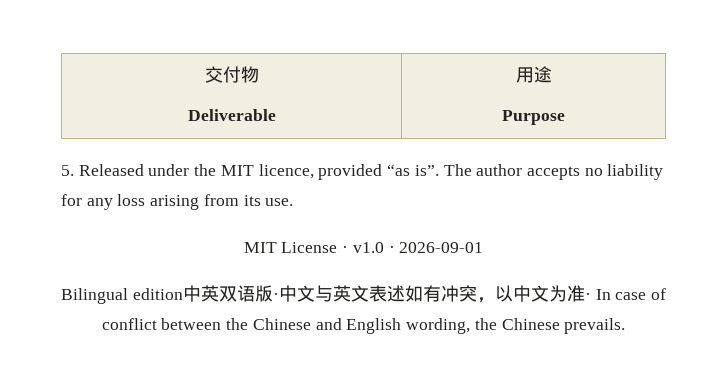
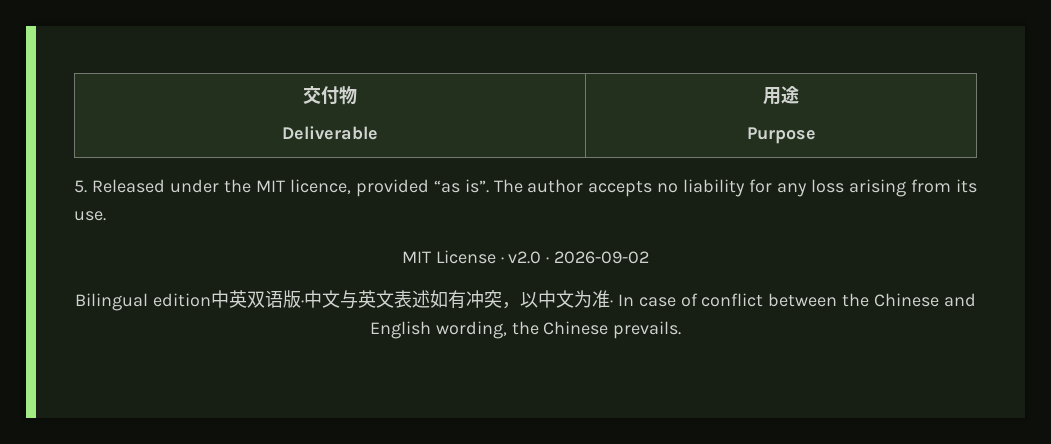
- MIT License · v1.0 · 2026-09-01
+ MIT License · v2.0 · 2026-09-02

